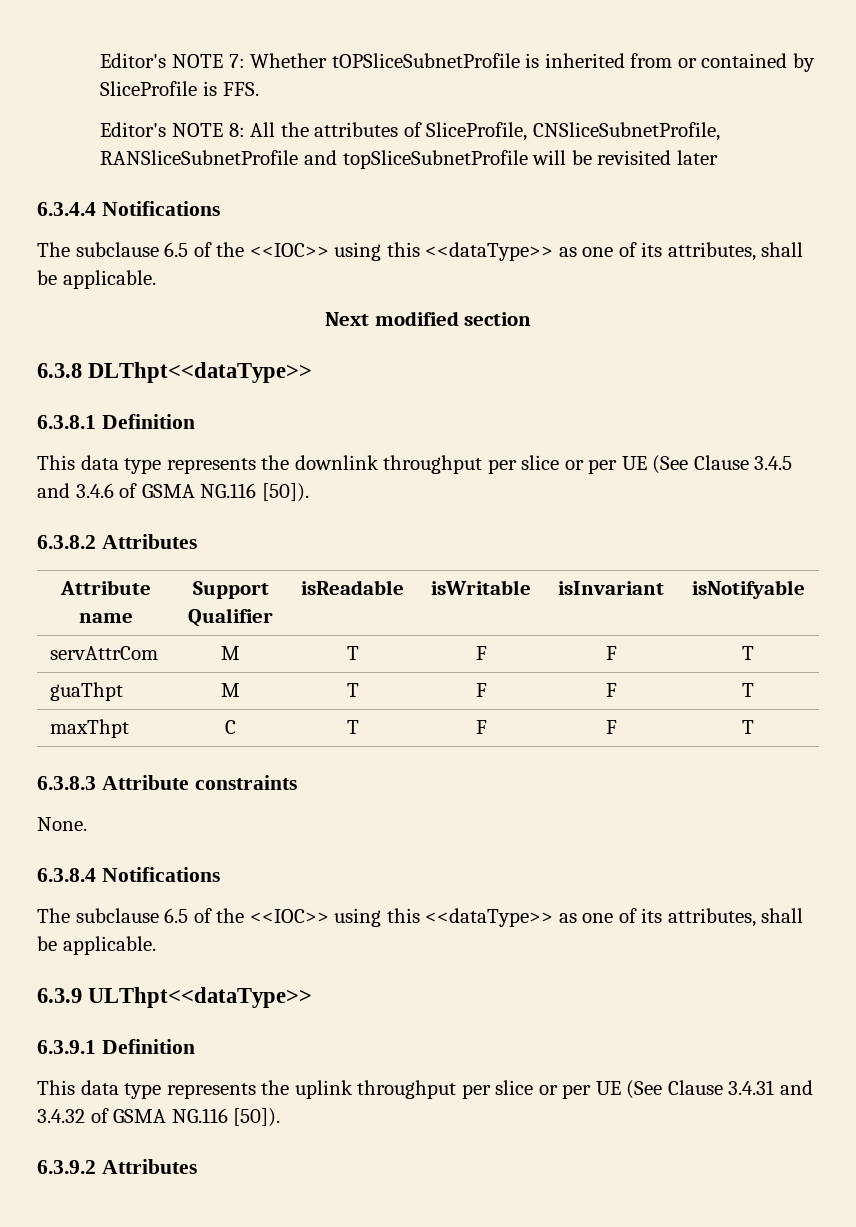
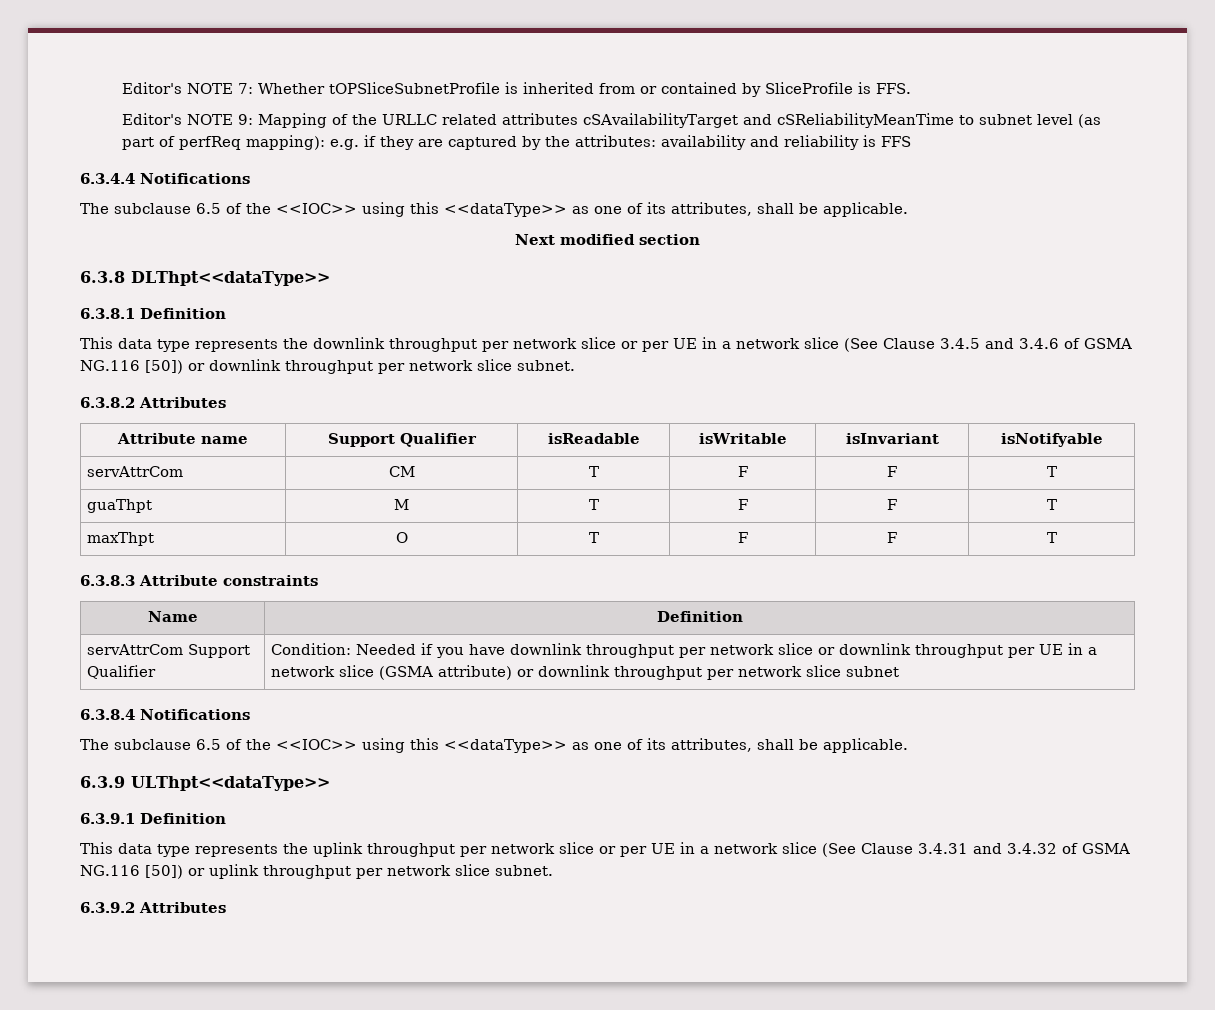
- Editor's NOTE 8: All the attributes of SliceProfile, CNSliceSubnetProfile, RANSliceSubnetProfile and topSliceSubnetProfile will be revisited later
+ Editor's NOTE 9: Mapping of the URLLC related attributes cSAvailabilityTarget and cSReliabilityMeanTime to subnet level (as part of perfReq mapping): e.g. if they are captured by the attributes: availability and reliability is FFS
- This data type represents the downlink throughput per slice or per UE (See Clause 3.4.5 and 3.4.6 of GSMA NG.116 [50]).
+ This data type represents the downlink throughput per network slice or per UE in a network slice (See Clause 3.4.5 and 3.4.6 of GSMA NG.116 [50]) or downlink throughput per network slice subnet.
- servAttrCom | M | T | F | F | T
+ servAttrCom | CM | T | F | F | T
- maxThpt | C | T | F | F | T
+ maxThpt | O | T | F | F | T
- None.
+ Name | Definition
+ servAttrCom Support Qualifier | Condition: Needed if you have downlink throughput per network slice or downlink throughput per UE in a network slice (GSMA attribute) or downlink throughput per network slice subnet
- This data type represents the uplink throughput per slice or per UE (See Clause 3.4.31 and 3.4.32 of GSMA NG.116 [50]).
+ This data type represents the uplink throughput per network slice or per UE in a network slice (See Clause 3.4.31 and 3.4.32 of GSMA NG.116 [50]) or uplink throughput per network slice subnet.

